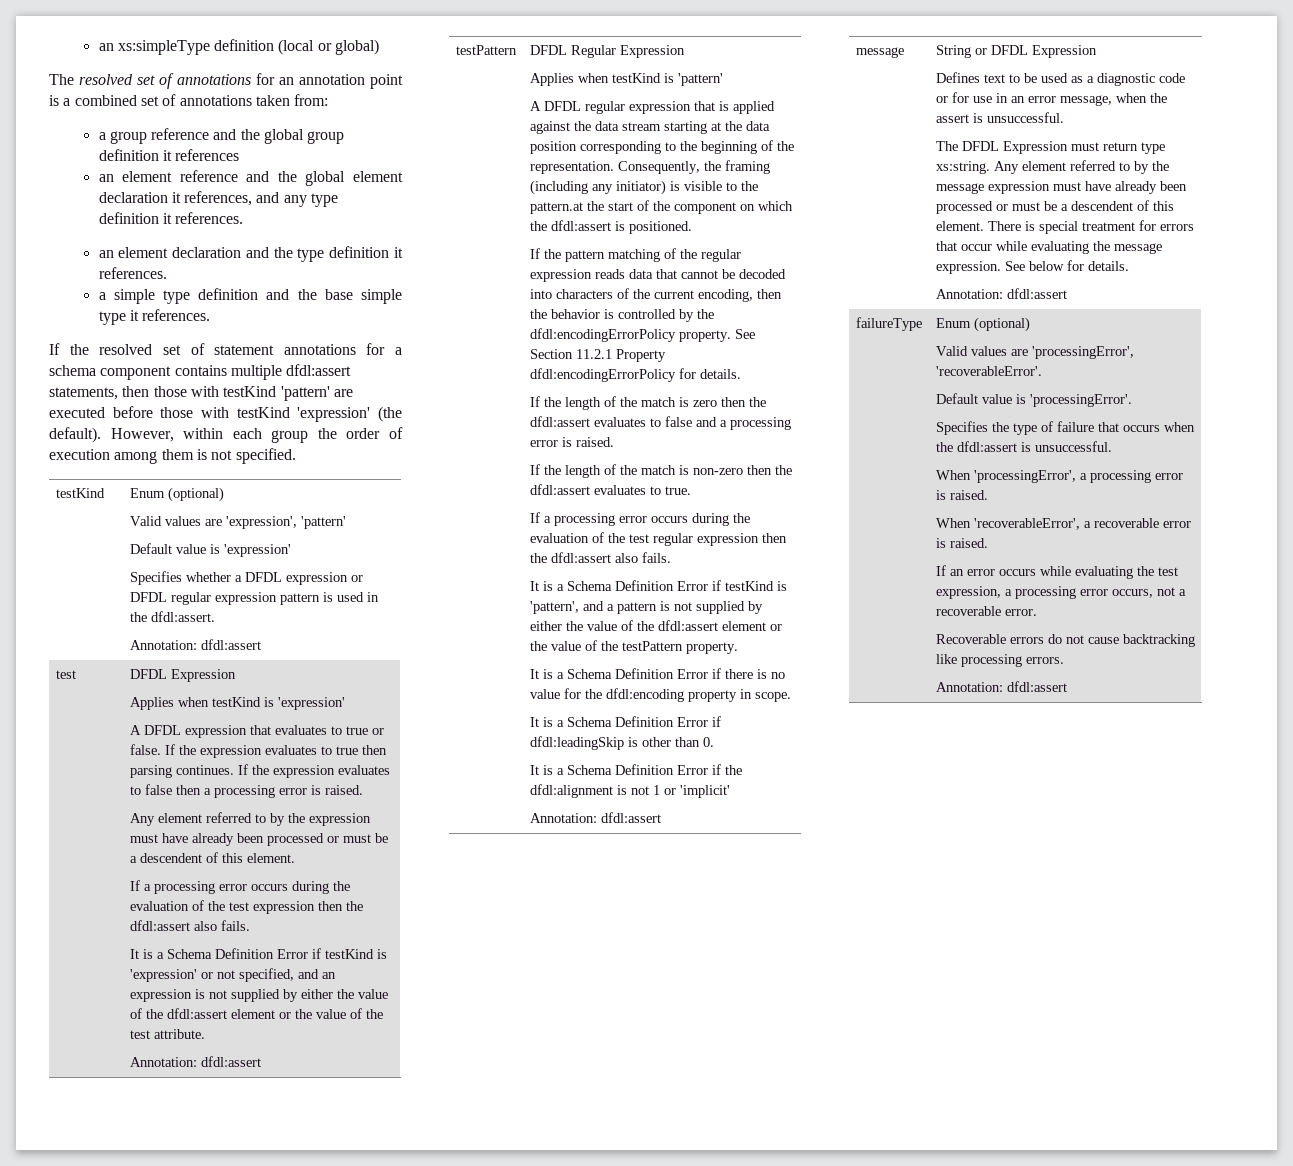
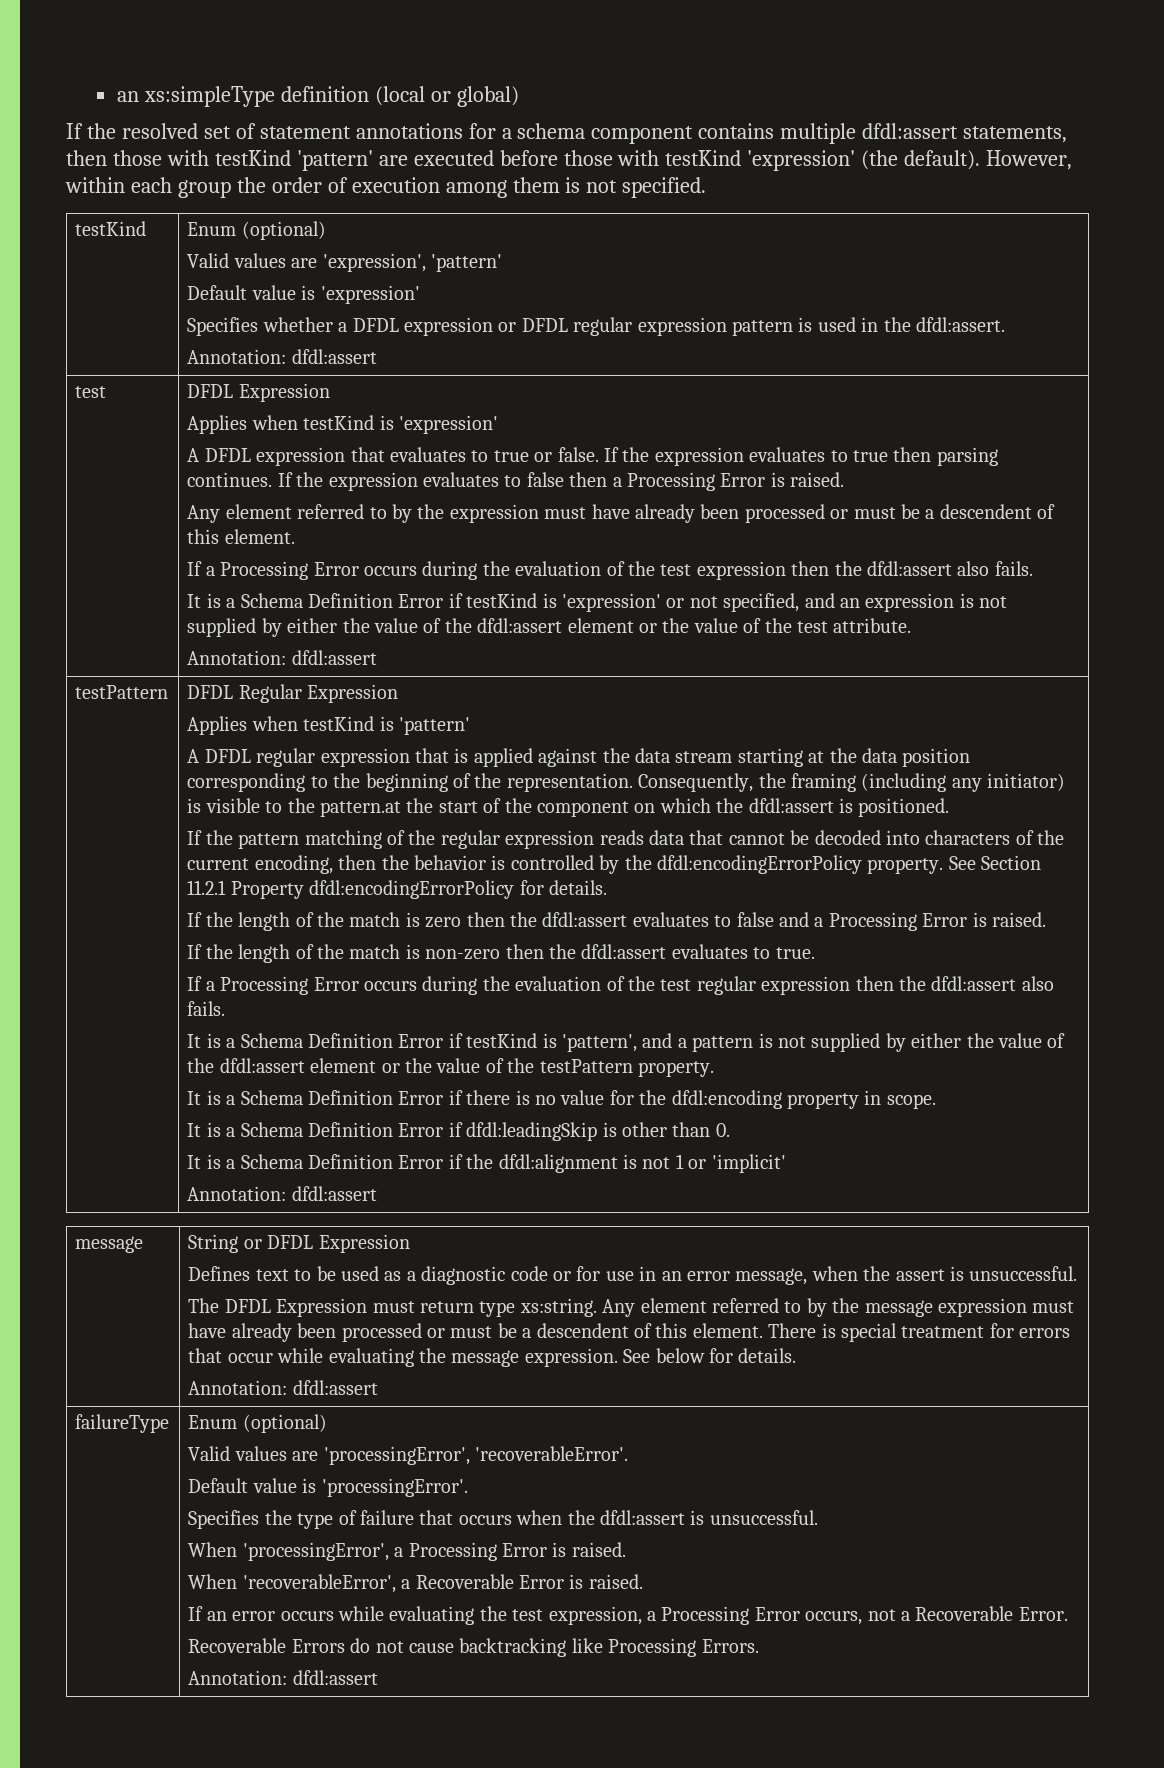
- The resolved set of annotations for an annotation point is a combined set of annotations taken from:
- a group reference and the global group definition it references
- an element reference and the global element declaration it references, and any type definition it references.
- an element declaration and the type definition it references.
- a simple type definition and the base simple type it references.
- If the expression evaluates to false then a processing error is raised.
+ If the expression evaluates to false then a Processing Error is raised.
- If a processing error occurs during the evaluation of the test expression then the dfdl:assert also fails.
+ If a Processing Error occurs during the evaluation of the test expression then the dfdl:assert also fails.
- If the length of the match is zero then the dfdl:assert evaluates to false and a processing error is raised.
+ If the length of the match is zero then the dfdl:assert evaluates to false and a Processing Error is raised.
- If a processing error occurs during the evaluation of the test regular expression then the dfdl:assert also fails.
+ If a Processing Error occurs during the evaluation of the test regular expression then the dfdl:assert also fails.
- When 'processingError', a processing error is raised.
+ When 'processingError', a Processing Error is raised.
- When 'recoverableError', a recoverable error is raised.
+ When 'recoverableError', a Recoverable Error is raised.
- If an error occurs while evaluating the test expression, a processing error occurs, not a recoverable error.
- Recoverable errors do not cause backtracking like processing errors.
+ If an error occurs while evaluating the test expression, a Processing Error occurs, not a Recoverable Error.
+ Recoverable Errors do not cause backtracking like Processing Errors.

